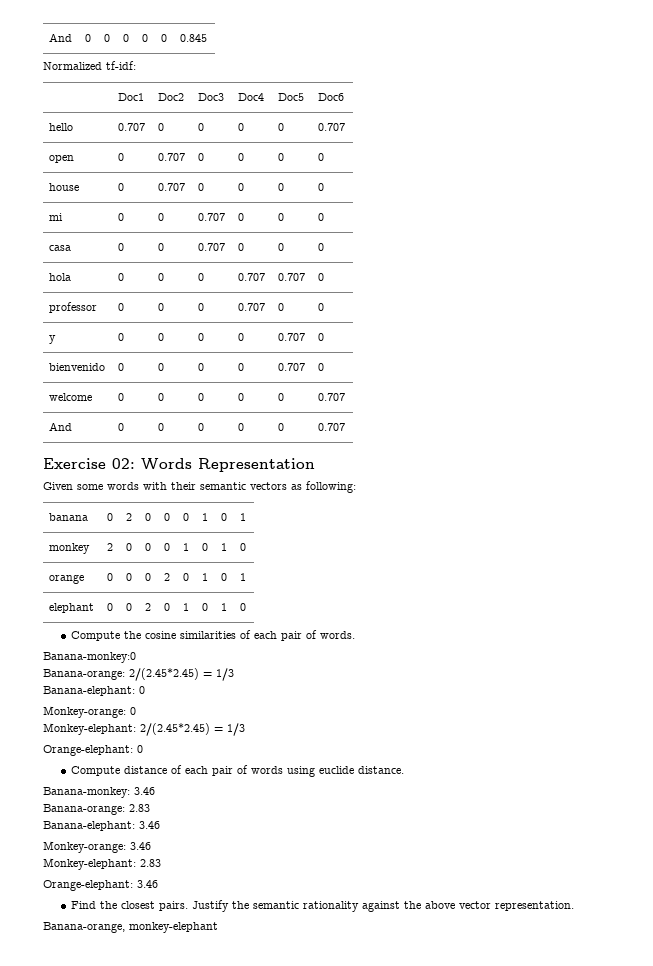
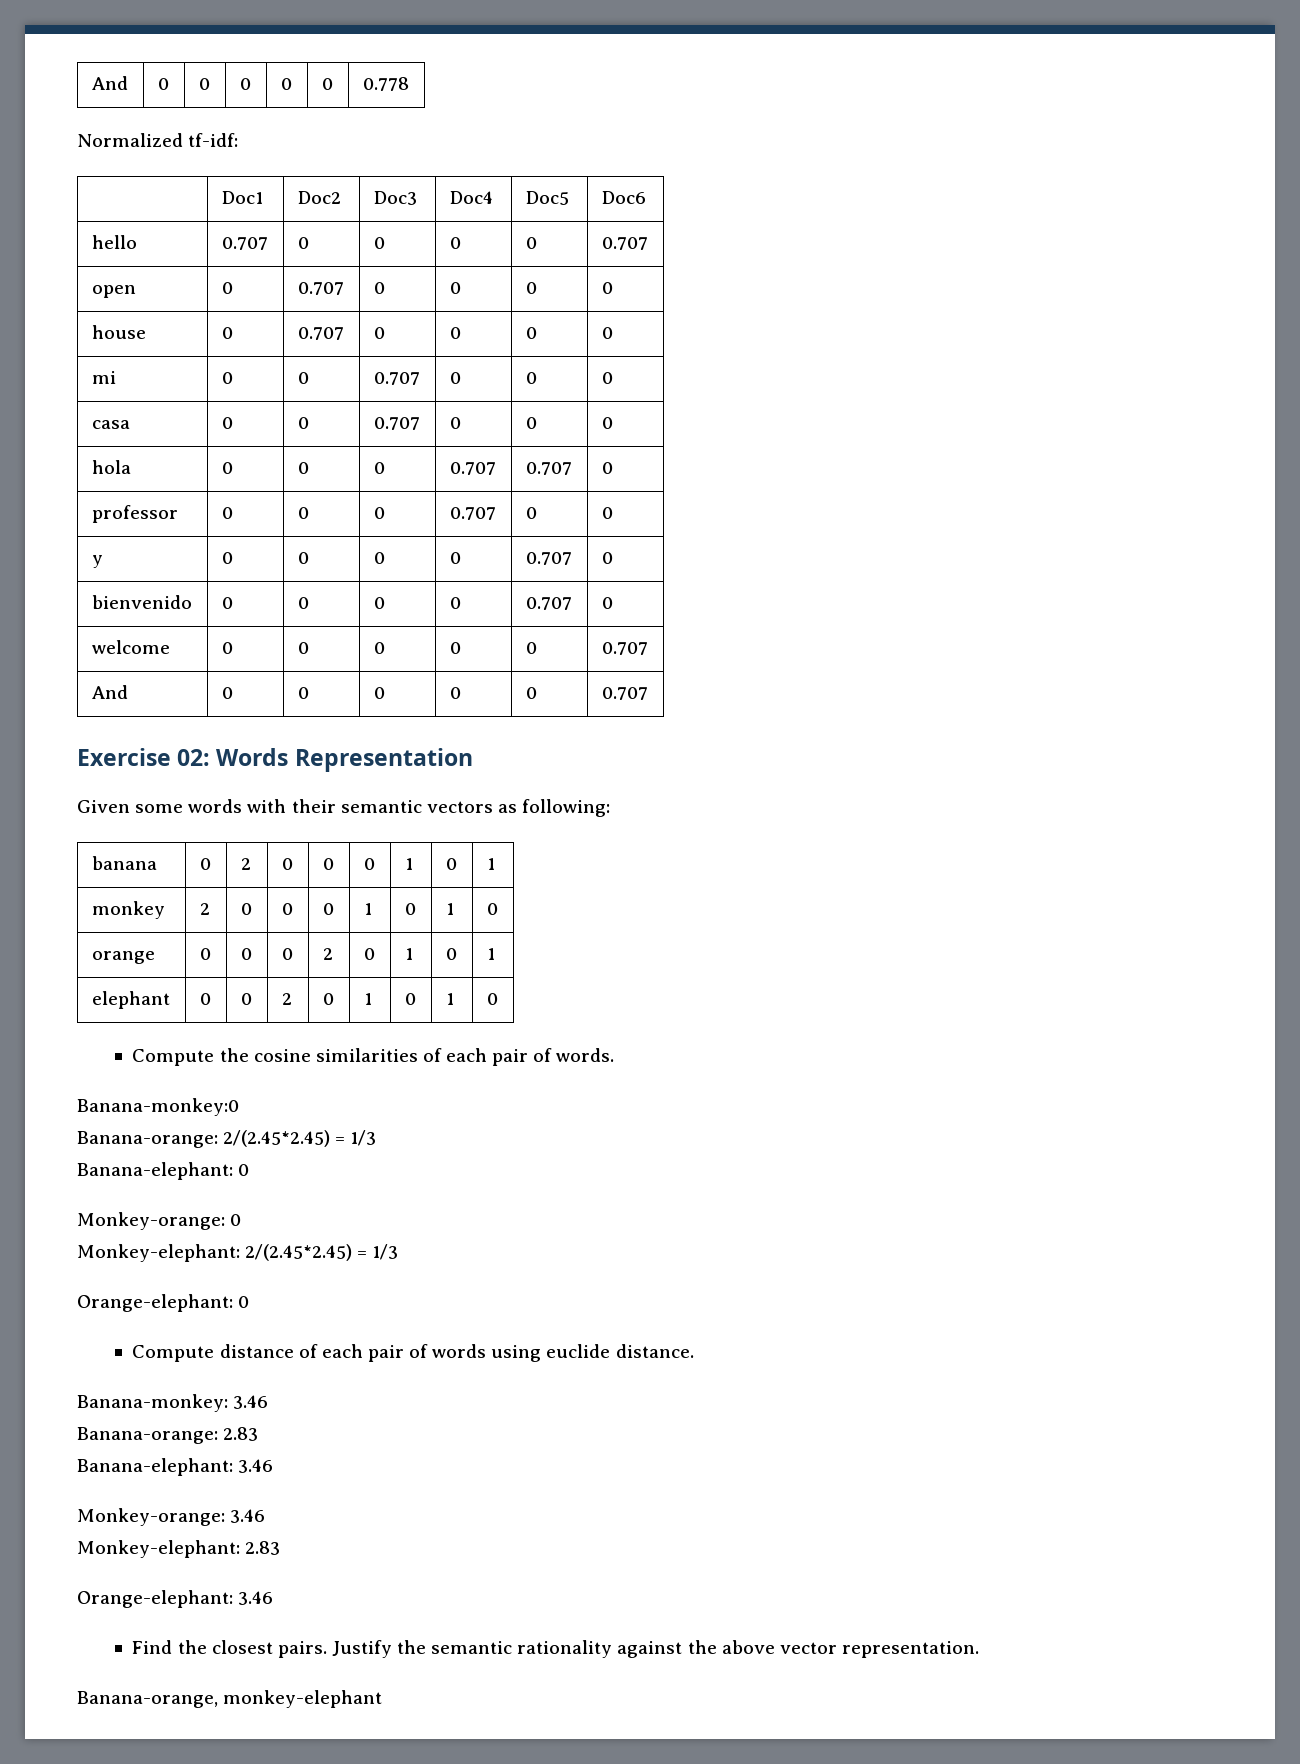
- And | 0 | 0 | 0 | 0 | 0 | 0.845
+ And | 0 | 0 | 0 | 0 | 0 | 0.778

